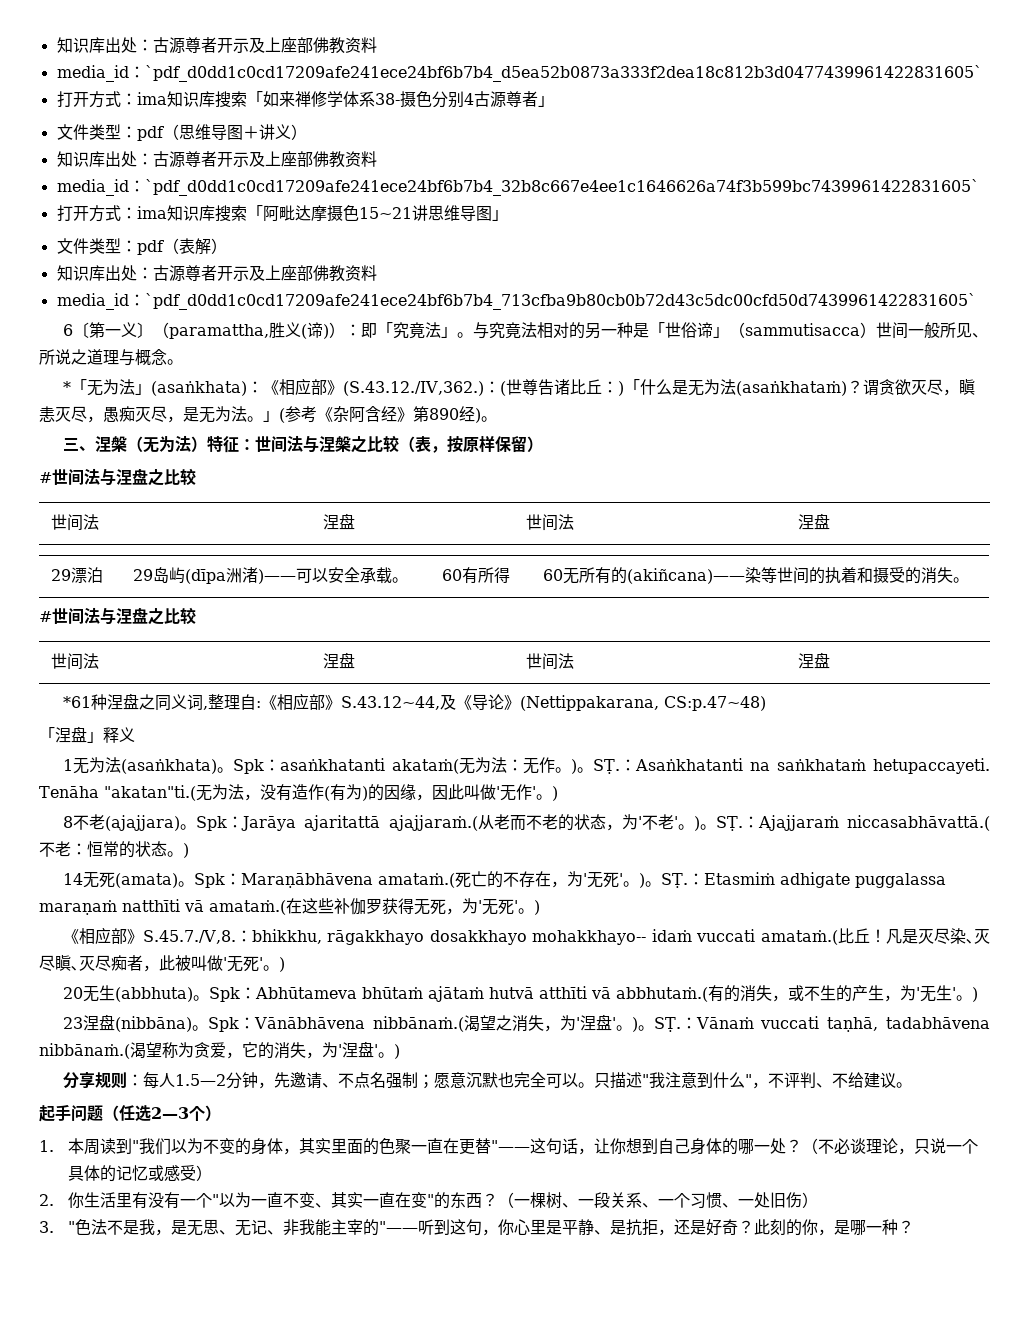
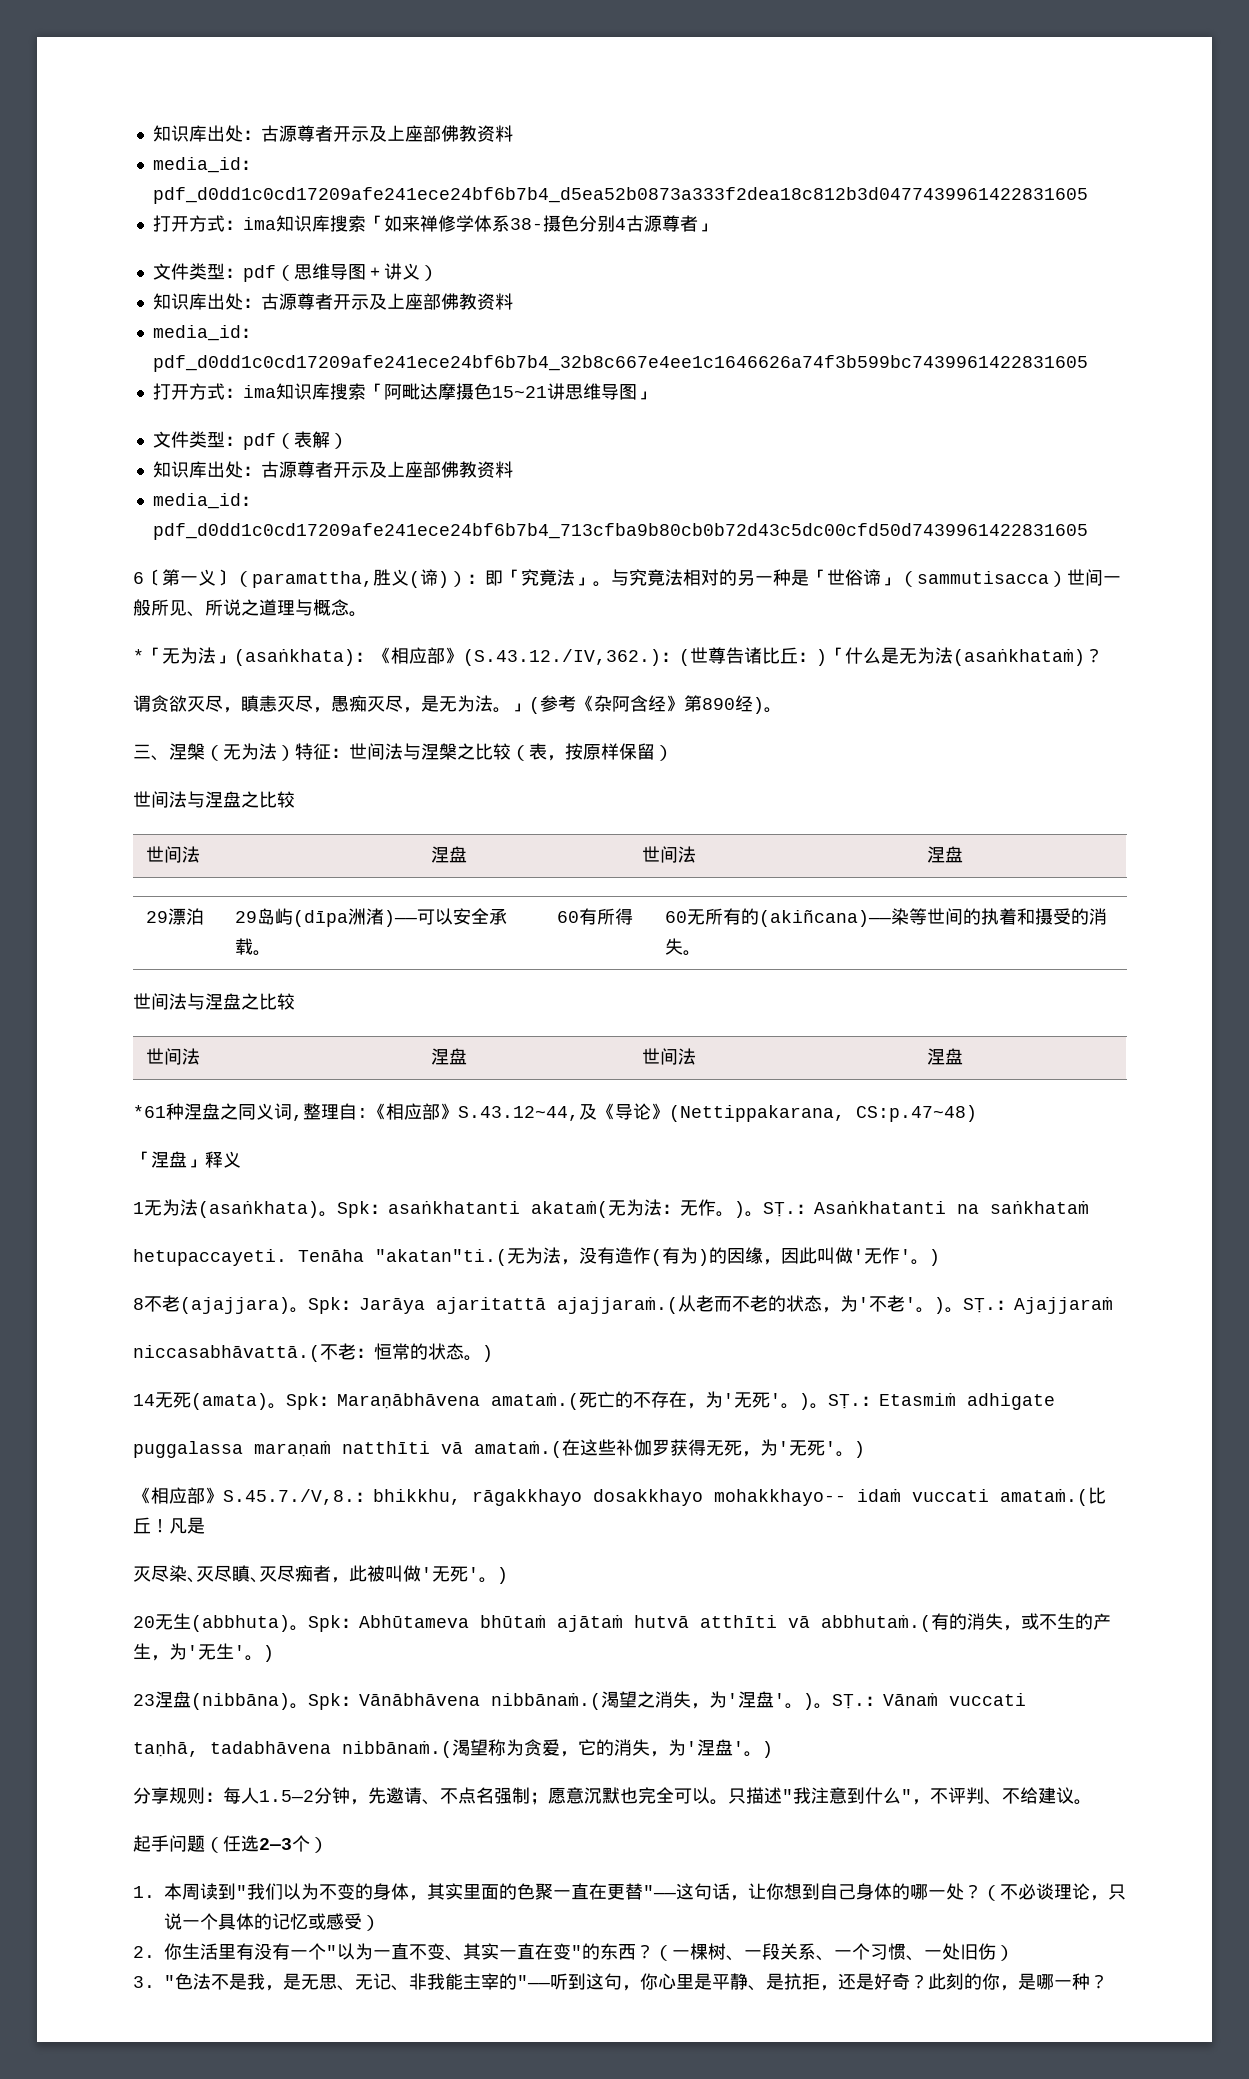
- media_id：`pdf_d0dd1c0cd17209afe241ece24bf6b7b4_d5ea52b0873a333f2dea18c812b3d0477439961422831605`
+ media_id：pdf_d0dd1c0cd17209afe241ece24bf6b7b4_d5ea52b0873a333f2dea18c812b3d0477439961422831605
- media_id：`pdf_d0dd1c0cd17209afe241ece24bf6b7b4_32b8c667e4ee1c1646626a74f3b599bc7439961422831605`
+ media_id：pdf_d0dd1c0cd17209afe241ece24bf6b7b4_32b8c667e4ee1c1646626a74f3b599bc7439961422831605
- media_id：`pdf_d0dd1c0cd17209afe241ece24bf6b7b4_713cfba9b80cb0b72d43c5dc00cfd50d7439961422831605`
+ media_id：pdf_d0dd1c0cd17209afe241ece24bf6b7b4_713cfba9b80cb0b72d43c5dc00cfd50d7439961422831605
- *「无为法」(asaṅkhata)：《相应部》(S.43.12./IV,362.)：(世尊告诸比丘：)「什么是无为法(asaṅkhataṁ)？谓贪欲灭尽，瞋恚灭尽，愚痴灭尽，是无为法。」(参考《杂阿含经》第890经)。
+ *「无为法」(asaṅkhata)：《相应部》(S.43.12./IV,362.)：(世尊告诸比丘：)「什么是无为法(asaṅkhataṁ)？
+ 谓贪欲灭尽，瞋恚灭尽，愚痴灭尽，是无为法。」(参考《杂阿含经》第890经)。
  三、涅槃（无为法）特征：世间法与涅槃之比较（表，按原样保留）
- #世间法与涅盘之比较
+ 世间法与涅盘之比较
  29漂泊 | 29岛屿(dīpa洲渚)——可以安全承载。 | 60有所得 | 60无所有的(akiñcana)——染等世间的执着和摄受的消失。
- #世间法与涅盘之比较
+ 世间法与涅盘之比较
- SṬ.：Asaṅkhatanti na saṅkhataṁ hetupaccayeti.
+ SṬ.：Asaṅkhatanti na saṅkhataṁ
+ hetupaccayeti.
- SṬ.：Ajajjaraṁ niccasabhāvattā.(不老：恒常的状态。)
+ SṬ.：Ajajjaraṁ
+ niccasabhāvattā.(不老：恒常的状态。)
- SṬ.：Etasmiṁ adhigate puggalassa maraṇaṁ natthīti vā amataṁ.(在这些补伽罗获得无死，为'无死'。)
+ SṬ.：Etasmiṁ adhigate
+ puggalassa maraṇaṁ natthīti vā amataṁ.(在这些补伽罗获得无死，为'无死'。)
- 凡是灭尽染､灭尽瞋､灭尽痴者，此被叫做'无死'。)
+ 凡是
+ 灭尽染､灭尽瞋､灭尽痴者，此被叫做'无死'。)
- SṬ.：Vānaṁ vuccati taṇhā, tadabhāvena nibbānaṁ.(渴望称为贪爱，它的消失，为'涅盘'。)
+ SṬ.：Vānaṁ vuccati
+ taṇhā, tadabhāvena nibbānaṁ.(渴望称为贪爱，它的消失，为'涅盘'。)

